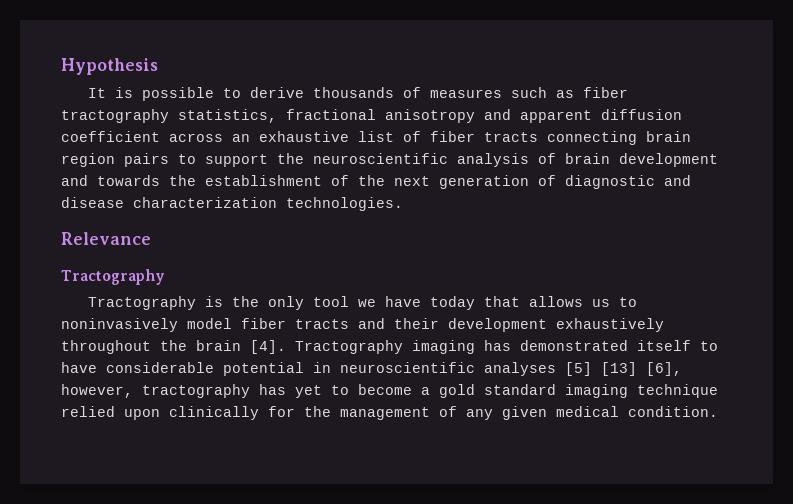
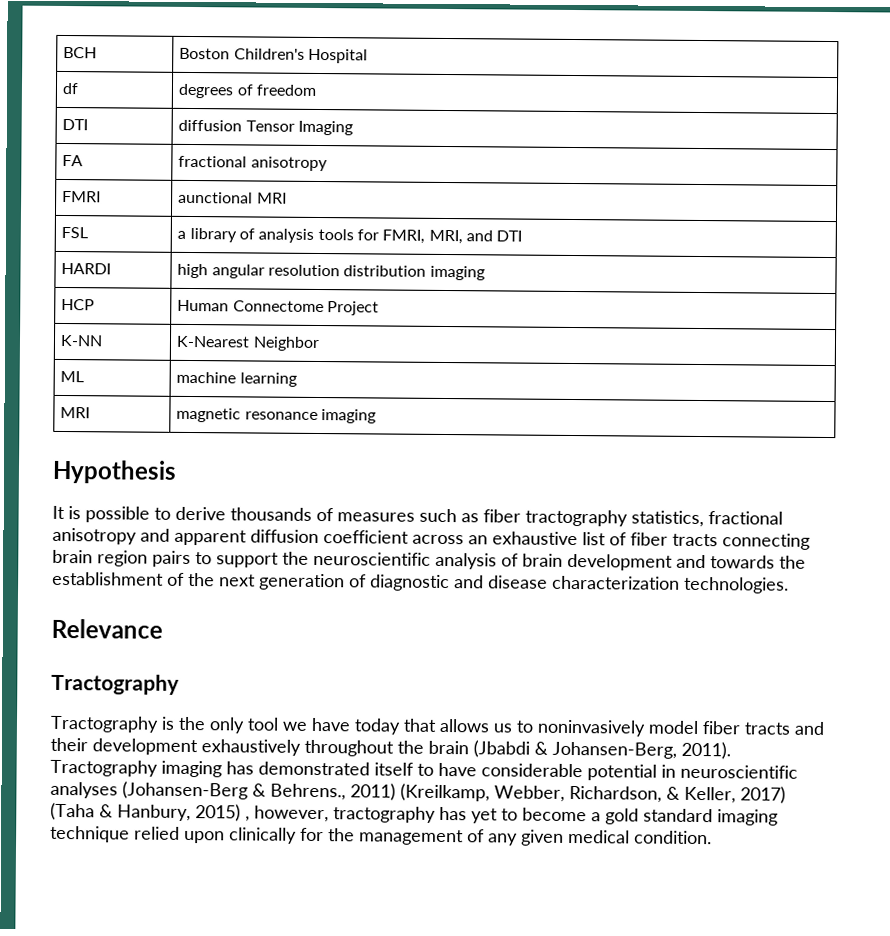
+ BCH | Boston Children's Hospital
+ df | degrees of freedom
+ DTI | diffusion Tensor Imaging
+ FA | fractional anisotropy
+ FMRI | aunctional MRI
+ FSL | a library of analysis tools for FMRI, MRI, and DTI
+ HARDI | high angular resolution distribution imaging
+ HCP | Human Connectome Project
+ K-NN | K-Nearest Neighbor
+ ML | machine learning
+ MRI | magnetic resonance imaging
- Tractography is the only tool we have today that allows us to noninvasively model fiber tracts and their development exhaustively throughout the brain [4].
+ Tractography is the only tool we have today that allows us to noninvasively model fiber tracts and their development exhaustively throughout the brain (Jbabdi & Johansen-Berg, 2011).
- Tractography imaging has demonstrated itself to have considerable potential in neuroscientific analyses [5] [13] [6], however, tractography has yet to become a gold standard imaging technique relied upon clinically for the management of any given medical condition.
+ Tractography imaging has demonstrated itself to have considerable potential in neuroscientific analyses (Johansen-Berg & Behrens., 2011) (Kreilkamp, Webber, Richardson, & Keller, 2017) (Taha & Hanbury, 2015) , however, tractography has yet to become a gold standard imaging technique relied upon clinically for the management of any given medical condition.

